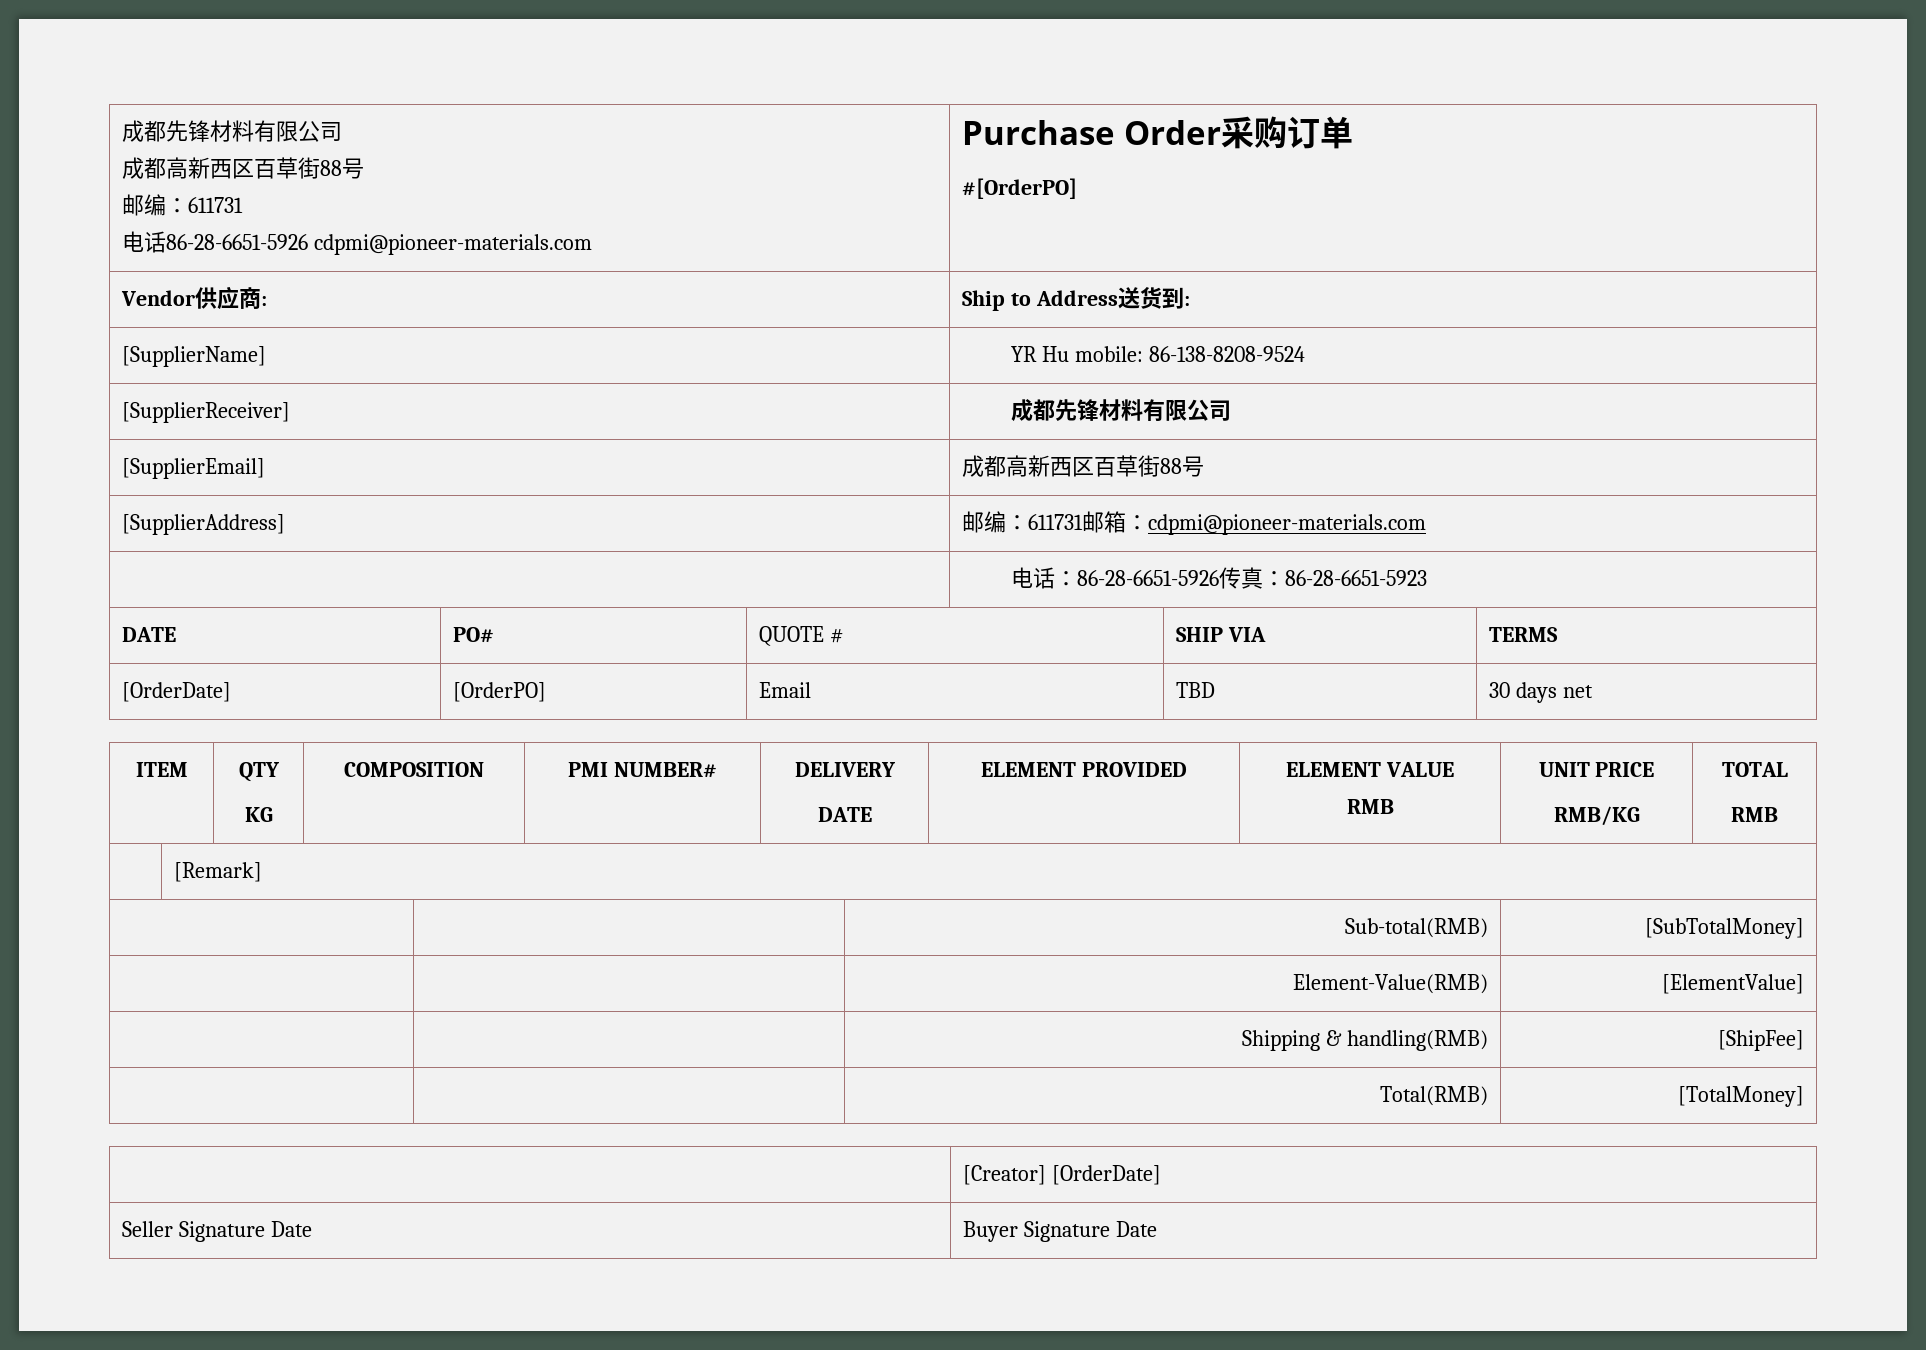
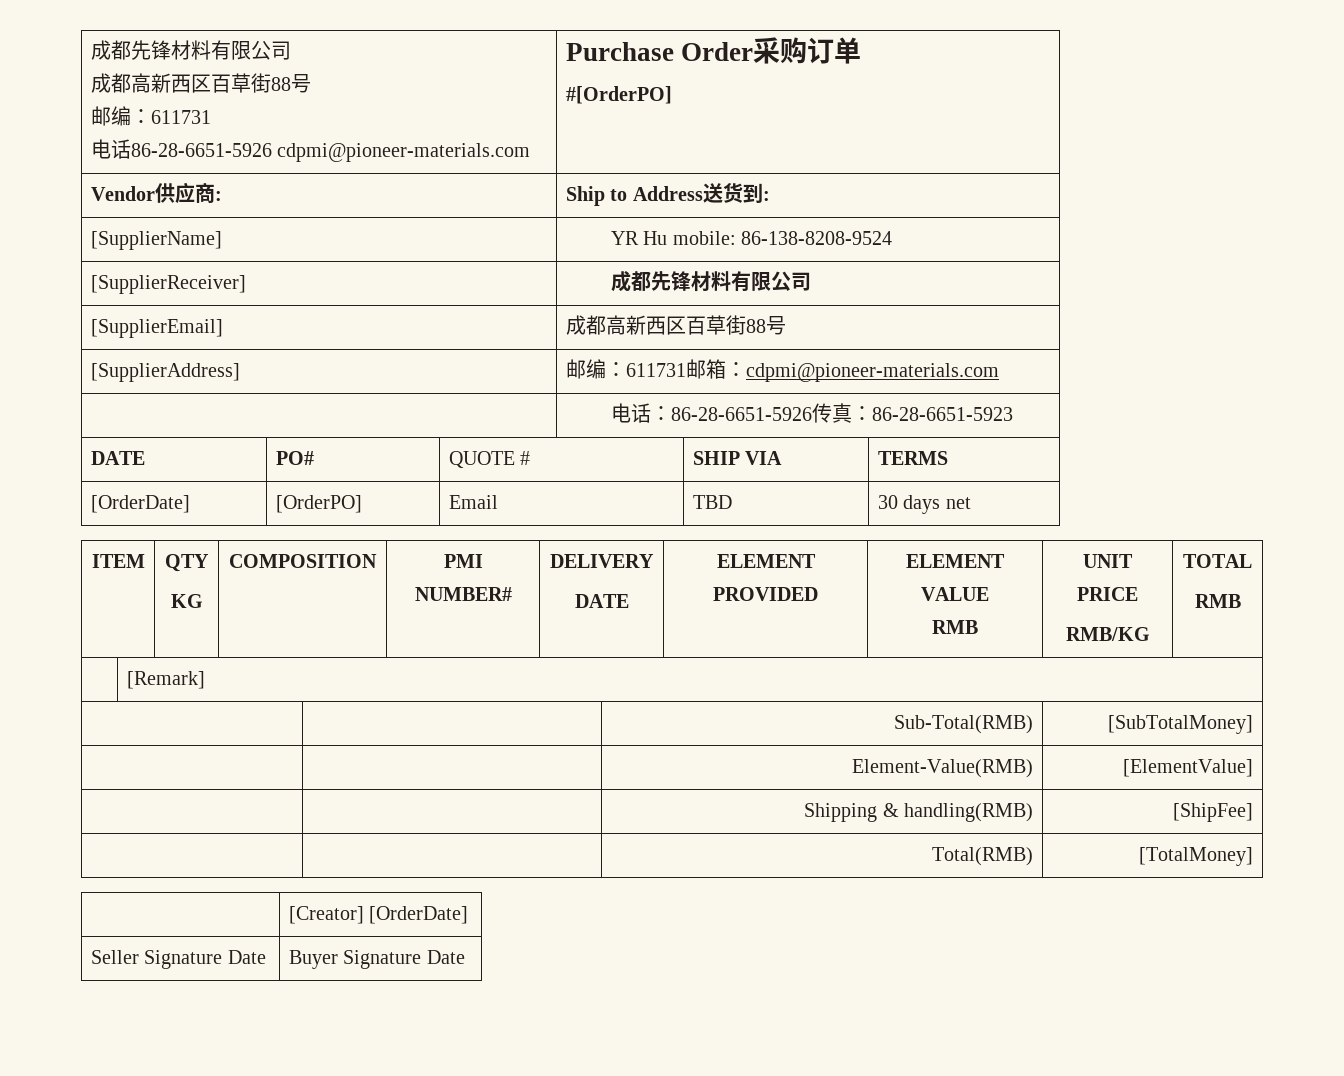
- | | Sub-total(RMB) | [SubTotalMoney]
+ | | Sub-Total(RMB) | [SubTotalMoney]

